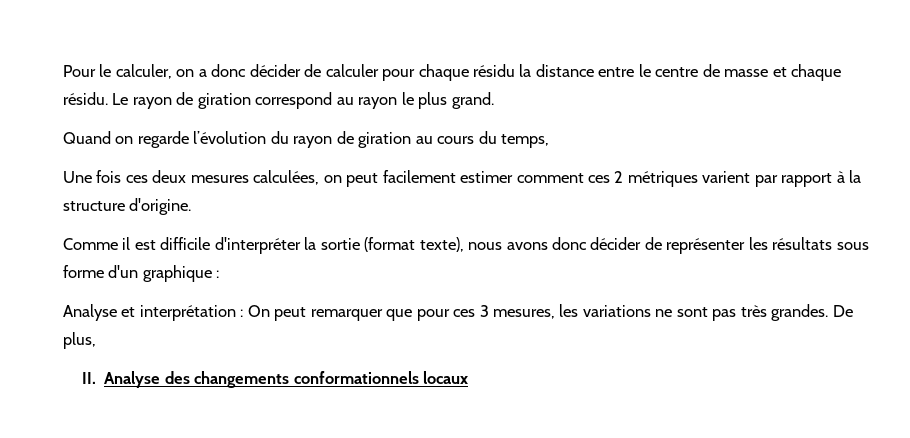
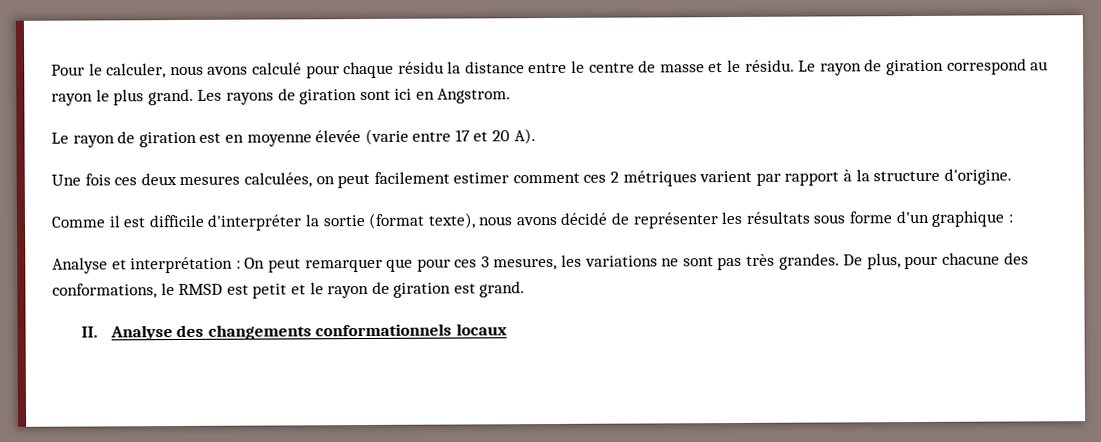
- Pour le calculer, on a donc décider de calculer pour chaque résidu la distance entre le centre de masse et chaque résidu.
+ Pour le calculer, nous avons calculé pour chaque résidu la distance entre le centre de masse et le résidu.
- Le rayon de giration correspond au rayon le plus grand.
- Quand on regarde l’évolution du rayon de giration au cours du temps,
+ Le rayon de giration correspond au rayon le plus grand. Les rayons de giration sont ici en Angstrom.
+ Le rayon de giration est en moyenne élevée (varie entre 17 et 20 A).
- Comme il est difficile d'interpréter la sortie (format texte), nous avons donc décider de représenter les résultats sous forme d'un graphique :
+ Comme il est difficile d'interpréter la sortie (format texte), nous avons décidé de représenter les résultats sous forme d'un graphique :
- De plus,
+ De plus, pour chacune des conformations, le RMSD est petit et le rayon de giration est grand.

